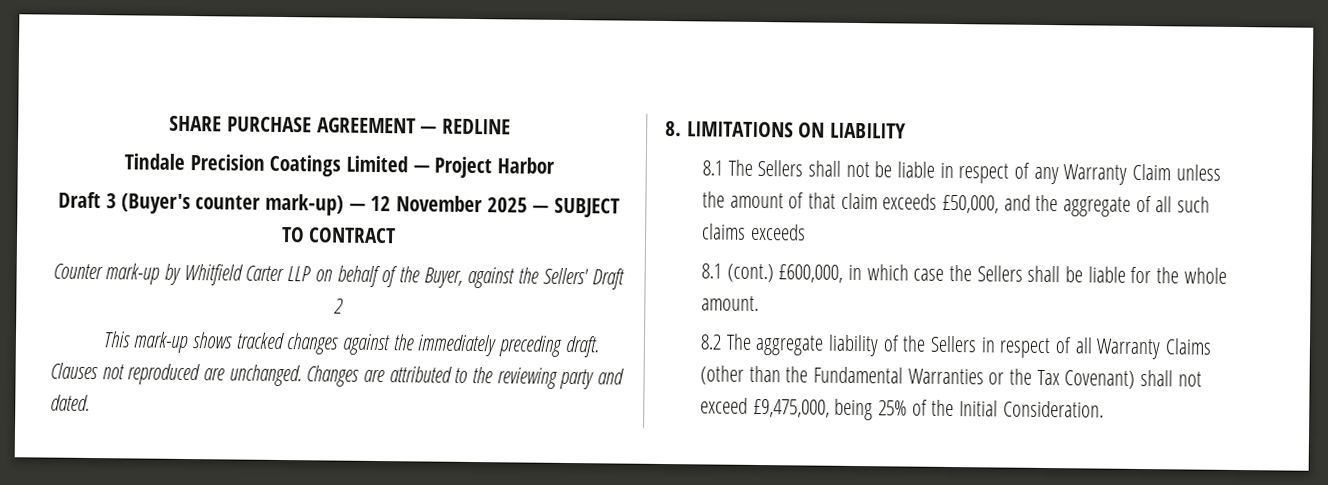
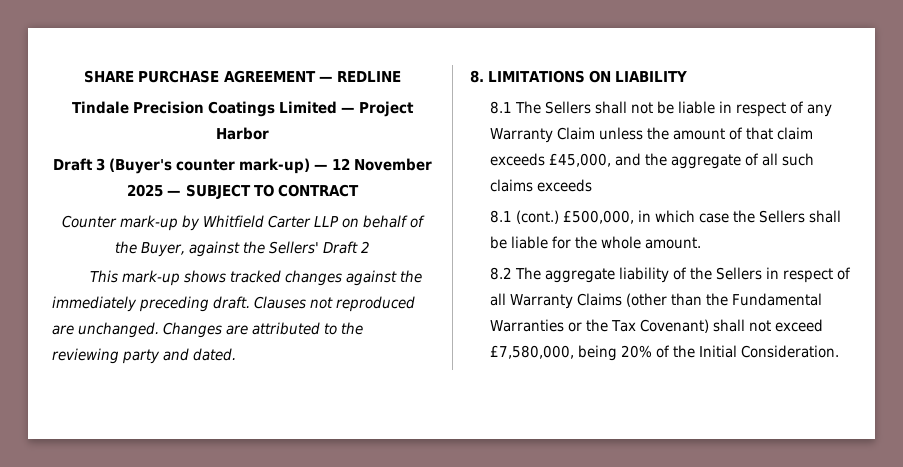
- 8.1 The Sellers shall not be liable in respect of any Warranty Claim unless the amount of that claim exceeds £50,000, and the aggregate of all such claims exceeds
+ 8.1 The Sellers shall not be liable in respect of any Warranty Claim unless the amount of that claim exceeds £45,000, and the aggregate of all such claims exceeds
- £600,000, in which case the Sellers shall be liable for the whole amount.
+ £500,000, in which case the Sellers shall be liable for the whole amount.
- 8.2 The aggregate liability of the Sellers in respect of all Warranty Claims (other than the Fundamental Warranties or the Tax Covenant) shall not exceed £9,475,000, being 25% of the Initial Consideration.
+ 8.2 The aggregate liability of the Sellers in respect of all Warranty Claims (other than the Fundamental Warranties or the Tax Covenant) shall not exceed £7,580,000, being 20% of the Initial Consideration.

